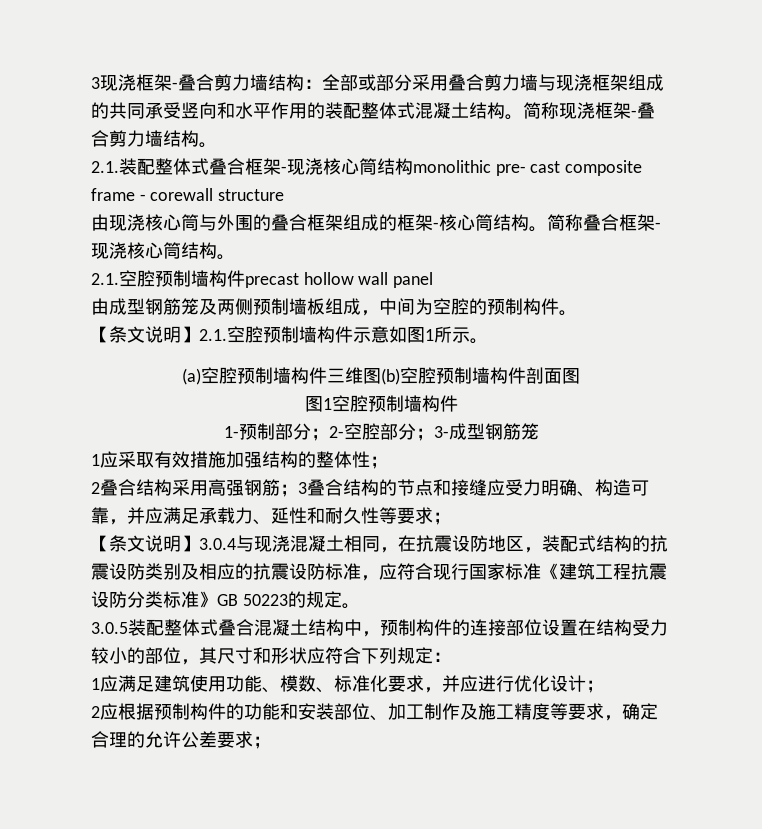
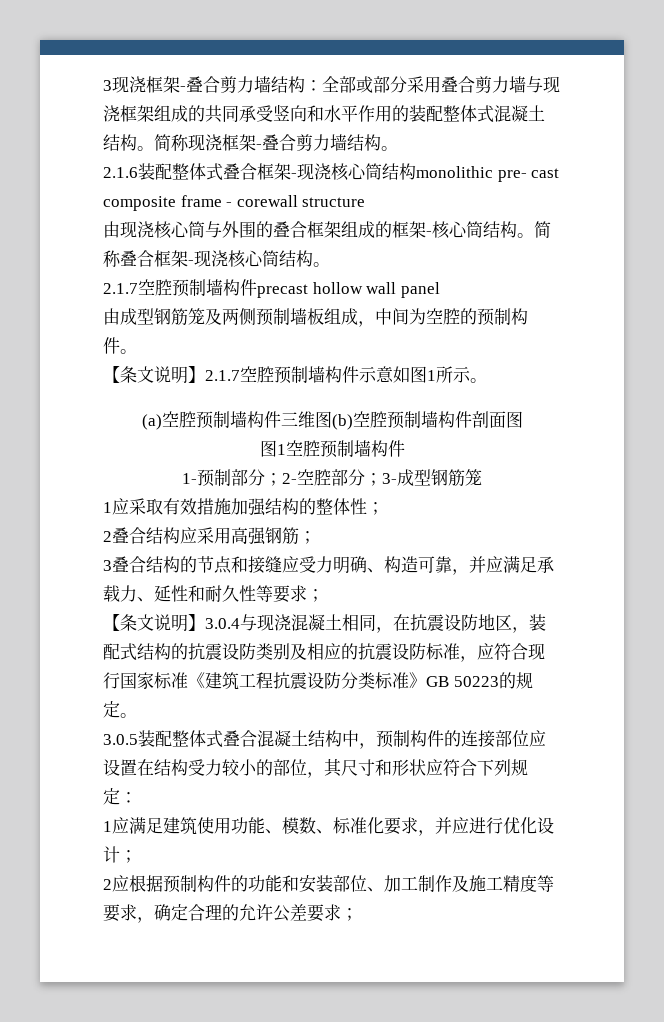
- 2.1.装配整体式叠合框架-现浇核心筒结构monolithic pre- cast composite frame - corewall structure
+ 2.1.6装配整体式叠合框架-现浇核心筒结构monolithic pre- cast composite frame - corewall structure
- 2.1.空腔预制墙构件precast hollow wall panel
+ 2.1.7空腔预制墙构件precast hollow wall panel
- 【条文说明】2.1.空腔预制墙构件示意如图1所示。
+ 【条文说明】2.1.7空腔预制墙构件示意如图1所示。
- 2叠合结构采用高强钢筋；3叠合结构的节点和接缝应受力明确、构造可靠，并应满足承载力、延性和耐久性等要求；
+ 2叠合结构应采用高强钢筋；
+ 3叠合结构的节点和接缝应受力明确、构造可靠，并应满足承载力、延性和耐久性等要求；
- 3.0.5装配整体式叠合混凝土结构中，预制构件的连接部位设置在结构受力较小的部位，其尺寸和形状应符合下列规定：
+ 3.0.5装配整体式叠合混凝土结构中，预制构件的连接部位应设置在结构受力较小的部位，其尺寸和形状应符合下列规定：

